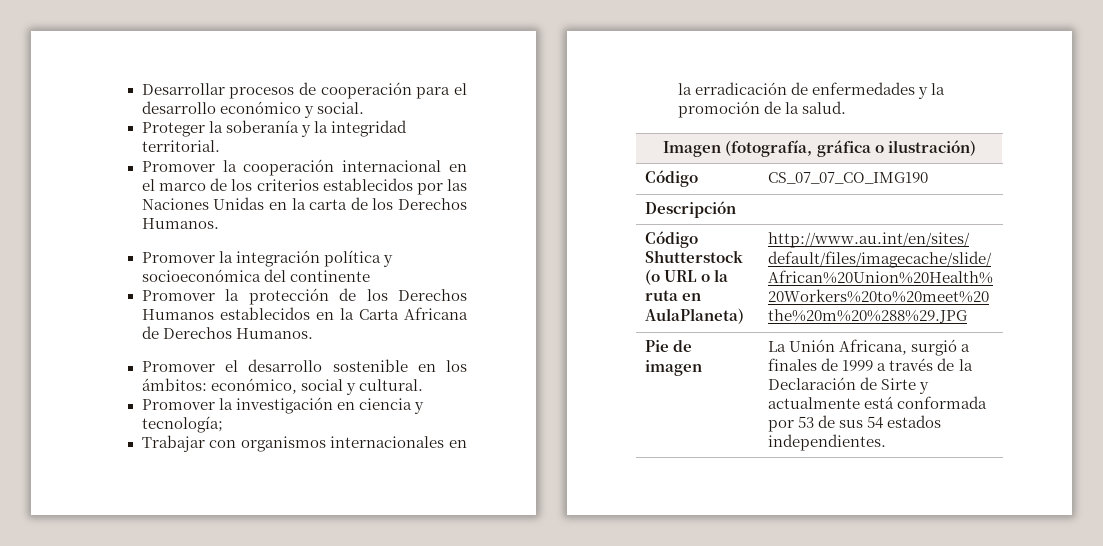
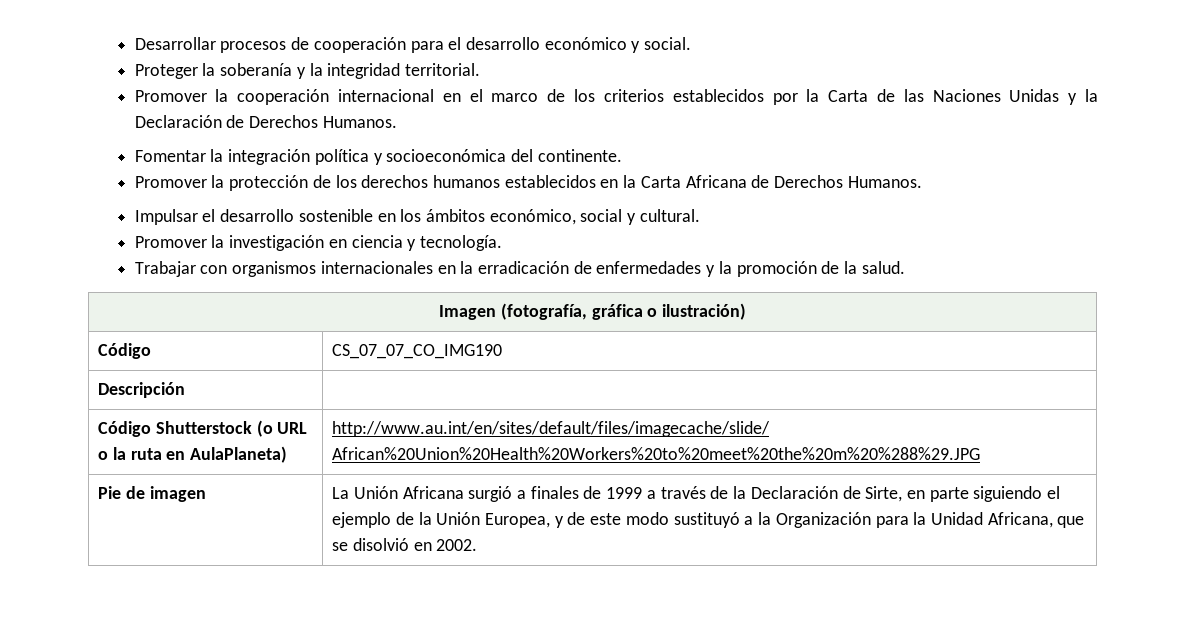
- Promover la cooperación internacional en el marco de los criterios establecidos por las Naciones Unidas en la carta de los Derechos Humanos.
- Promover la integración política y socioeconómica del continente
+ Promover la cooperación internacional en el marco de los criterios establecidos por la Carta de las Naciones Unidas y la Declaración de Derechos Humanos.
+ Fomentar la integración política y socioeconómica del continente.
- Promover la protección de los Derechos Humanos establecidos en la Carta Africana de Derechos Humanos.
+ Promover la protección de los derechos humanos establecidos en la Carta Africana de Derechos Humanos.
- Promover el desarrollo sostenible en los ámbitos: económico, social y cultural.
+ Impulsar el desarrollo sostenible en los ámbitos económico, social y cultural.
- Promover la investigación en ciencia y tecnología;
+ Promover la investigación en ciencia y tecnología.
- La Unión Africana, surgió a finales de 1999 a través de la Declaración de Sirte y actualmente está conformada por 53 de sus 54 estados independientes.
+ La Unión Africana surgió a finales de 1999 a través de la Declaración de Sirte, en parte siguiendo el ejemplo de la Unión Europea, y de este modo sustituyó a la Organización para la Unidad Africana, que se disolvió en 2002.

